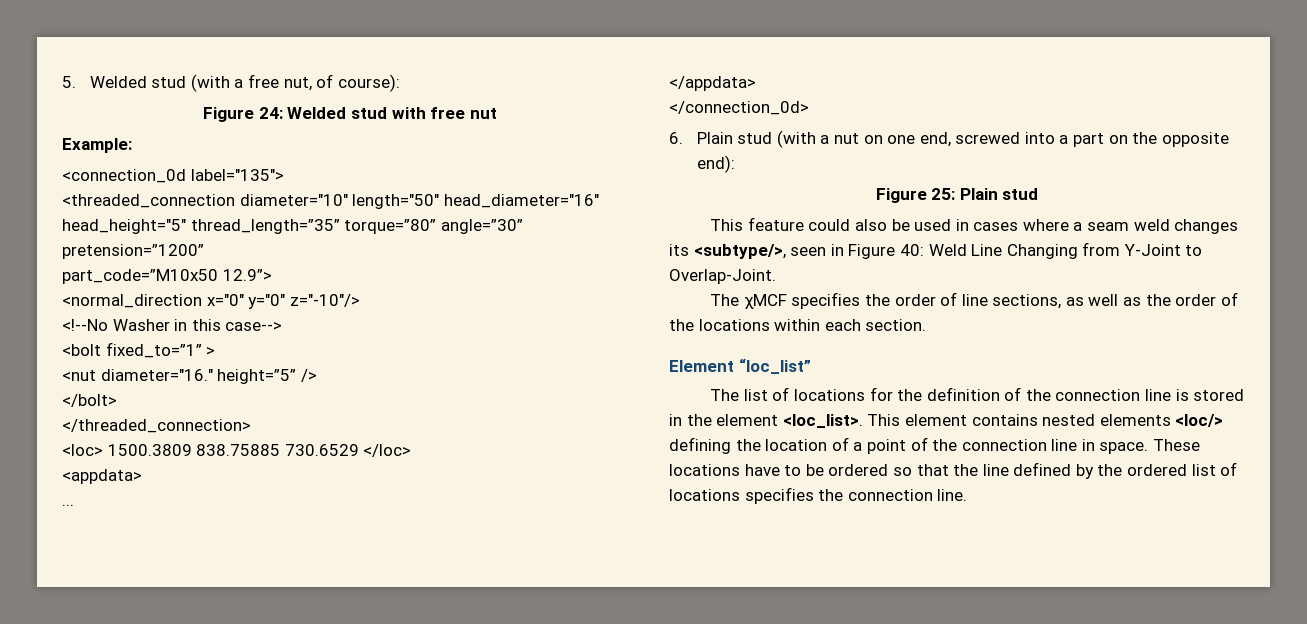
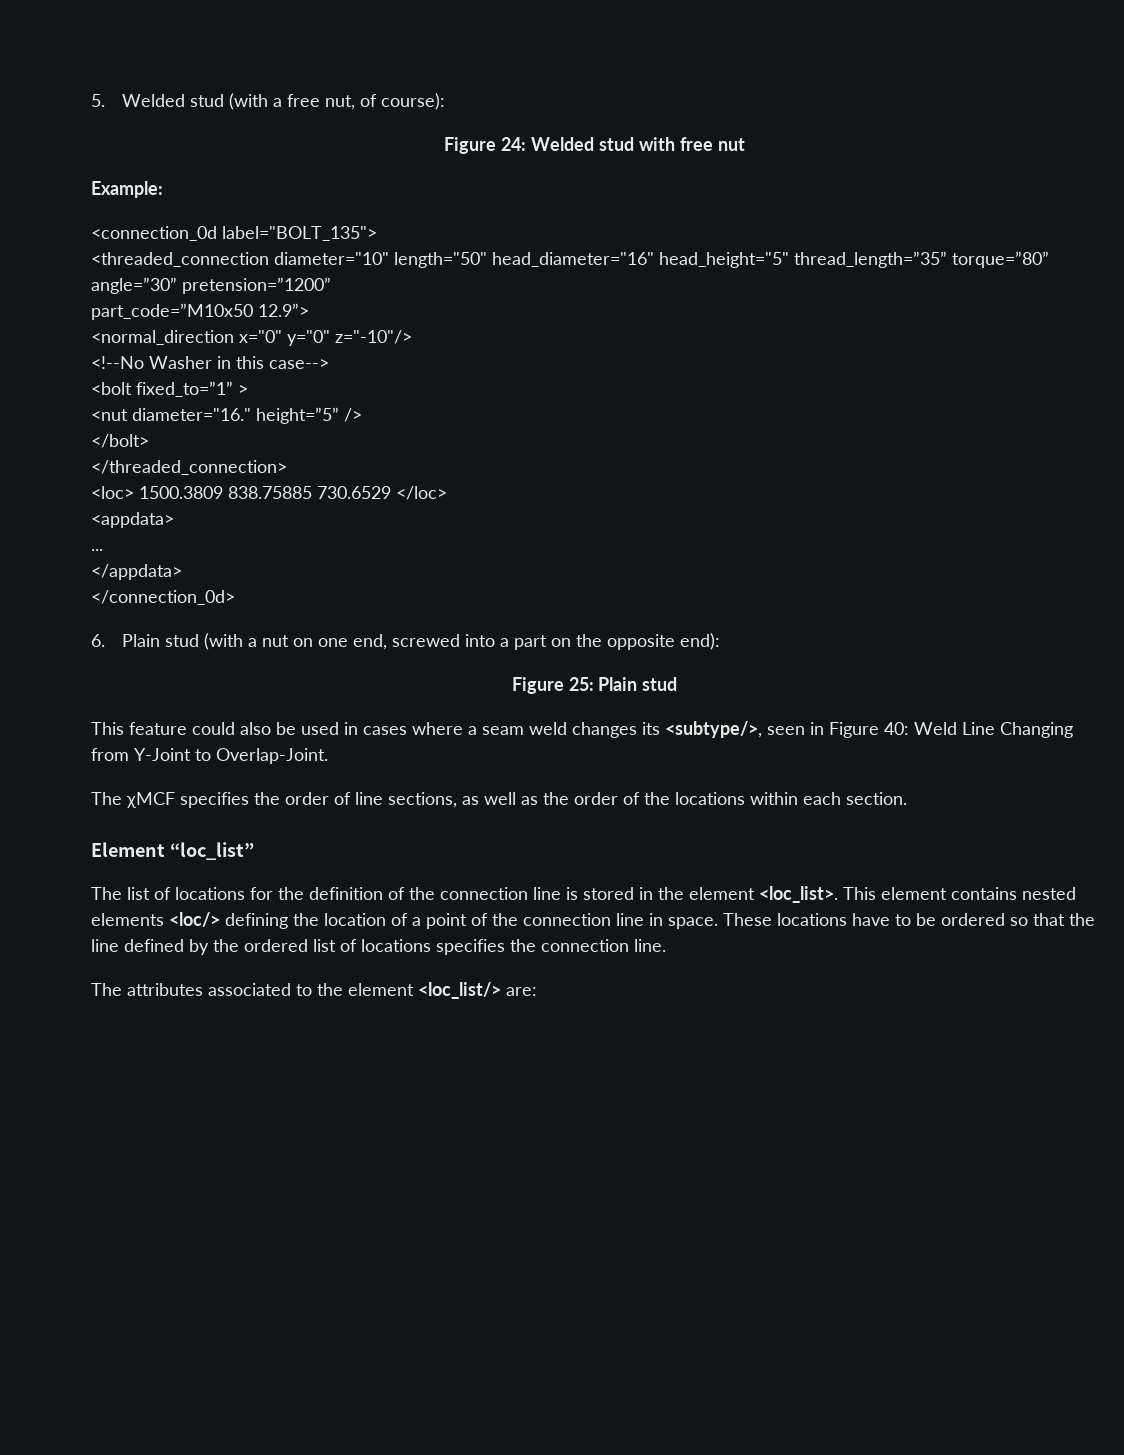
- <connection_0d label="135">
+ <connection_0d label="BOLT_135">
+ The attributes associated to the element <loc_list/> are:

